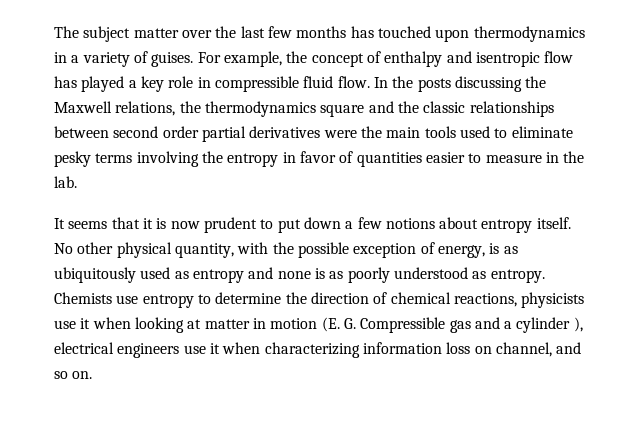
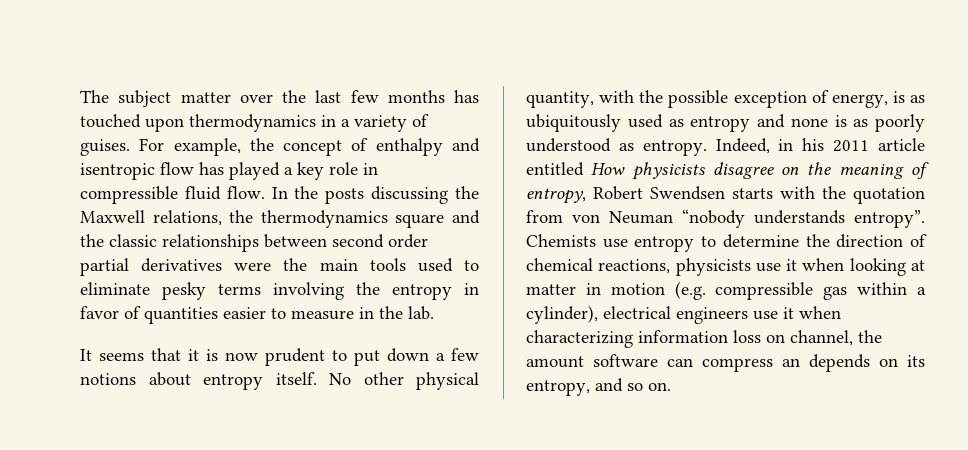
+ Indeed, in his 2011 article entitled How physicists disagree on the meaning of entropy, Robert Swendsen starts with the quotation from von Neuman “nobody understands entropy”.
- Chemists use entropy to determine the direction of chemical reactions, physicists use it when looking at matter in motion (E. G. Compressible gas and a cylinder ), electrical engineers use it when characterizing information loss on channel, and so on.
+ Chemists use entropy to determine the direction of chemical reactions, physicists use it when looking at matter in motion (e.g. compressible gas within a cylinder), electrical engineers use it when characterizing information loss on channel, the amount software can compress an depends on its entropy, and so on.

